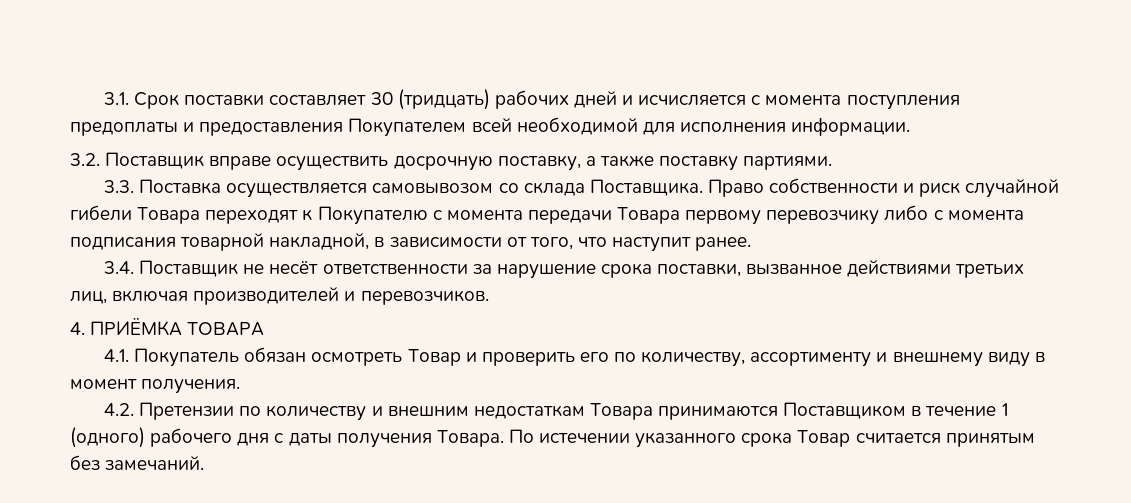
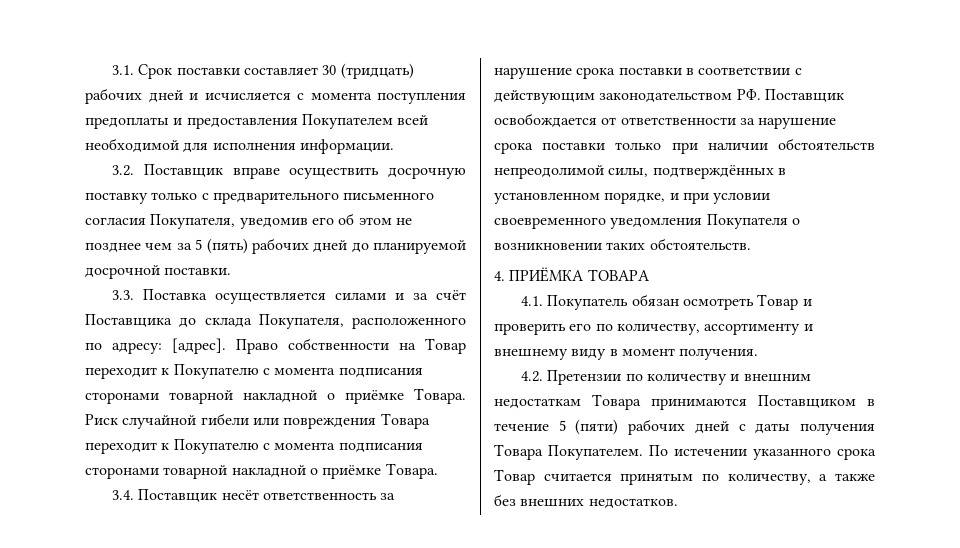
- 3.2. Поставщик вправе осуществить досрочную поставку, а также поставку партиями.
- 3.3. Поставка осуществляется самовывозом со склада Поставщика. Право собственности и риск случайной гибели Товара переходят к Покупателю с момента передачи Товара первому перевозчику либо с момента подписания товарной накладной, в зависимости от того, что наступит ранее.
- 3.4. Поставщик не несёт ответственности за нарушение срока поставки, вызванное действиями третьих лиц, включая производителей и перевозчиков.
+ 3.2. Поставщик вправе осуществить досрочную поставку только с предварительного письменного согласия Покупателя, уведомив его об этом не позднее чем за 5 (пять) рабочих дней до планируемой досрочной поставки.
+ 3.3. Поставка осуществляется силами и за счёт Поставщика до склада Покупателя, расположенного по адресу: [адрес]. Право собственности на Товар переходит к Покупателю с момента подписания сторонами товарной накладной о приёмке Товара. Риск случайной гибели или повреждения Товара переходит к Покупателю с момента подписания сторонами товарной накладной о приёмке Товара.
+ 3.4. Поставщик несёт ответственность за нарушение срока поставки в соответствии с действующим законодательством РФ. Поставщик освобождается от ответственности за нарушение срока поставки только при наличии обстоятельств непреодолимой силы, подтверждённых в установленном порядке, и при условии своевременного уведомления Покупателя о возникновении таких обстоятельств.
- 4.2. Претензии по количеству и внешним недостаткам Товара принимаются Поставщиком в течение 1 (одного) рабочего дня с даты получения Товара.
+ 4.2. Претензии по количеству и внешним недостаткам Товара принимаются Поставщиком в течение 5 (пяти) рабочих дней с даты получения Товара Покупателем.
- По истечении указанного срока Товар считается принятым без замечаний.
+ По истечении указанного срока Товар считается принятым по количеству, а также без внешних недостатков.

